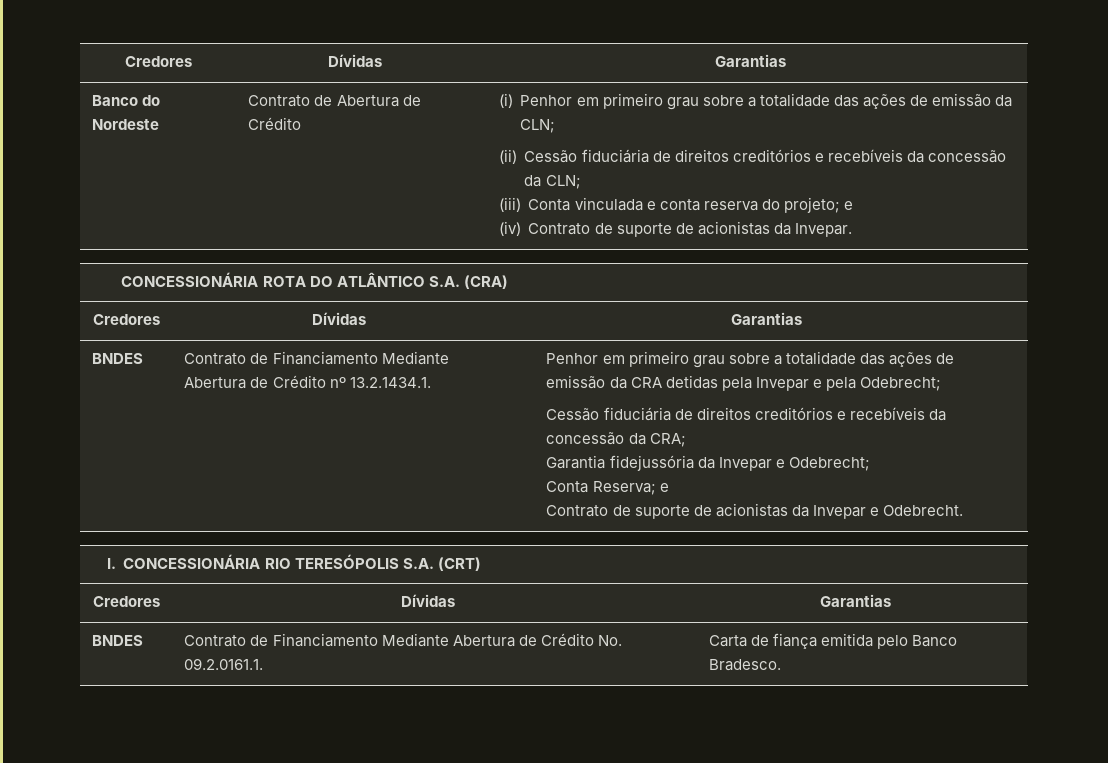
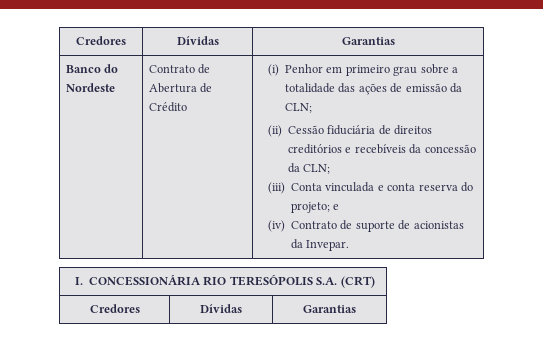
- CONCESSIONÁRIA ROTA DO ATLÂNTICO S.A. (CRA)
- Credores | Dívidas | Garantias
- BNDES | Contrato de Financiamento Mediante Abertura de Crédito nº 13.2.1434.1. | Penhor em primeiro grau sobre a totalidade das ações de emissão da CRA detidas pela Invepar e pela Odebrecht;
- Cessão fiduciária de direitos creditórios e recebíveis da concessão da CRA;
- Garantia fidejussória da Invepar e Odebrecht;
- Conta Reserva; e
- Contrato de suporte de acionistas da Invepar e Odebrecht.
- BNDES | Contrato de Financiamento Mediante Abertura de Crédito No. 09.2.0161.1. | Carta de fiança emitida pelo Banco Bradesco.

